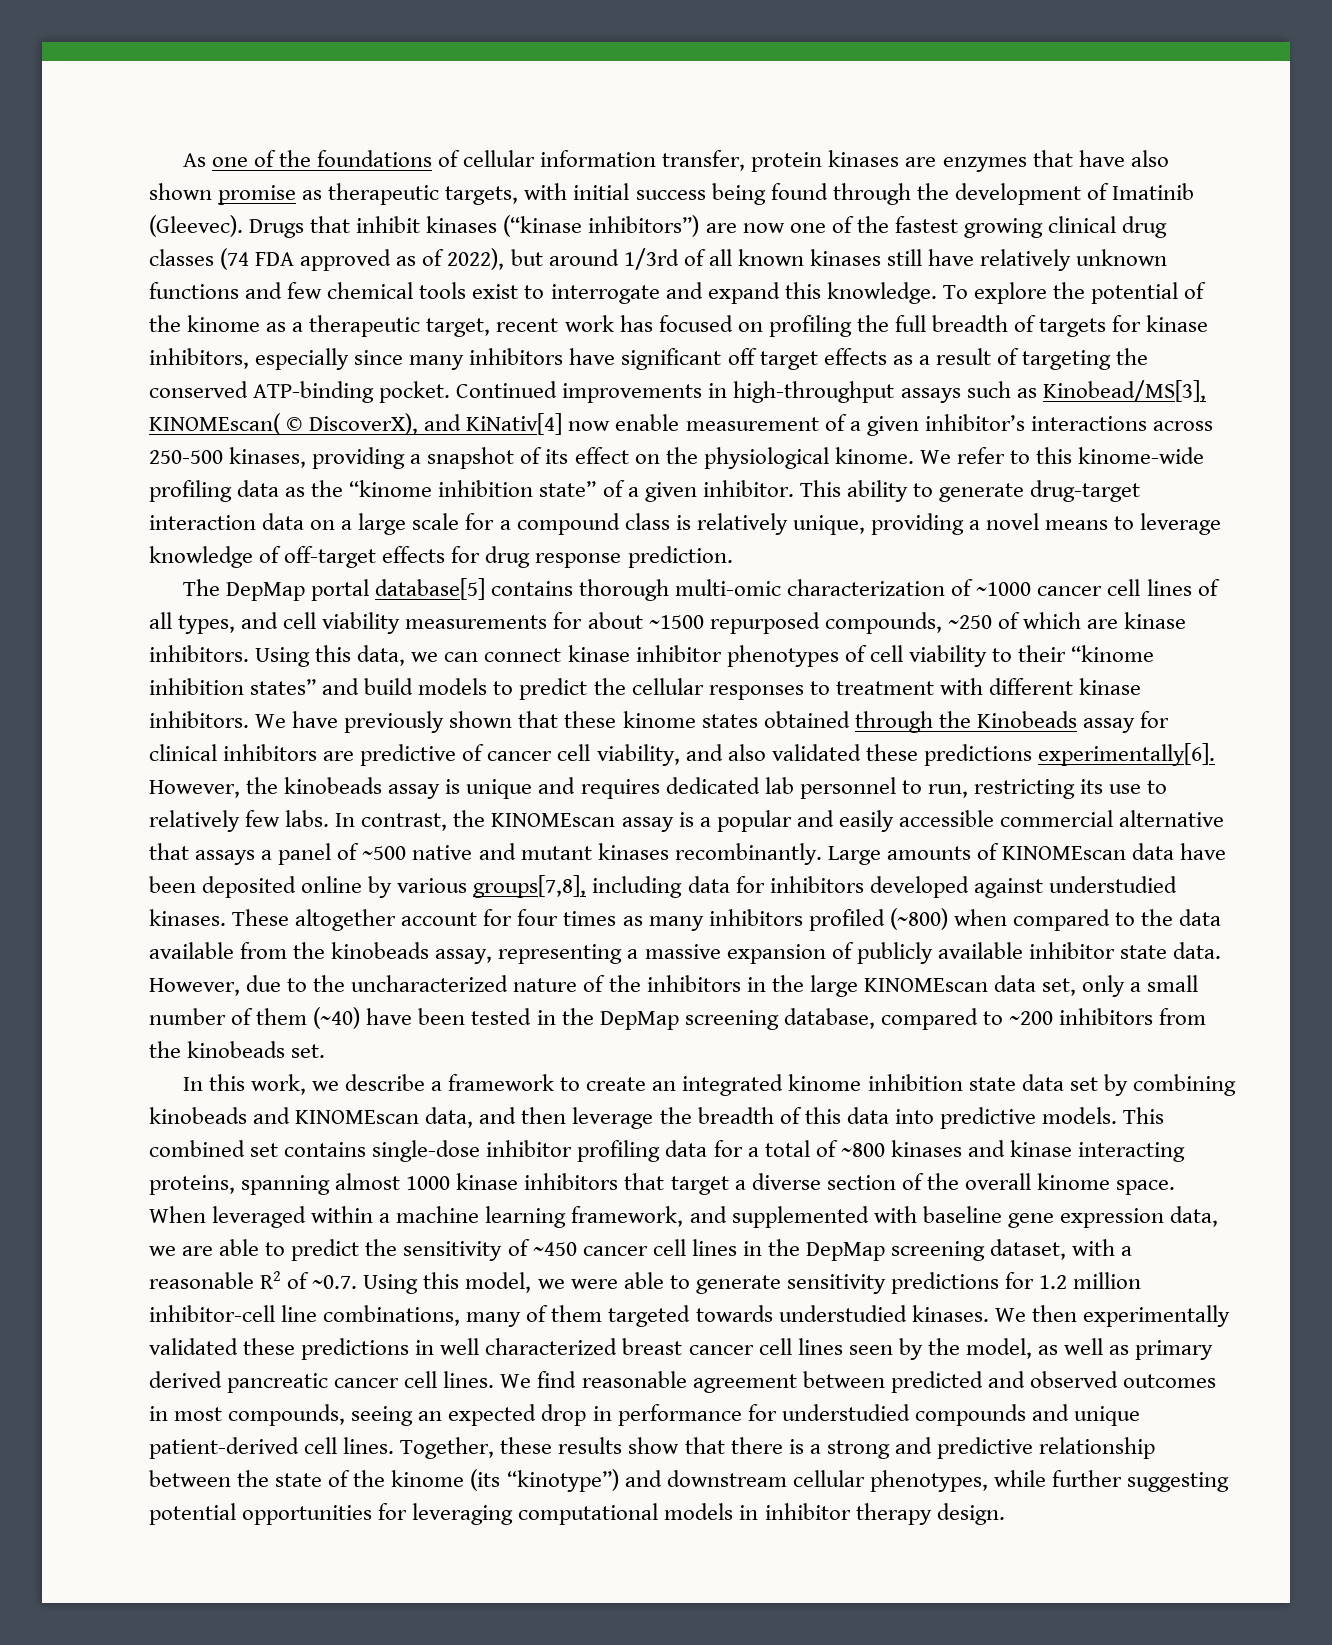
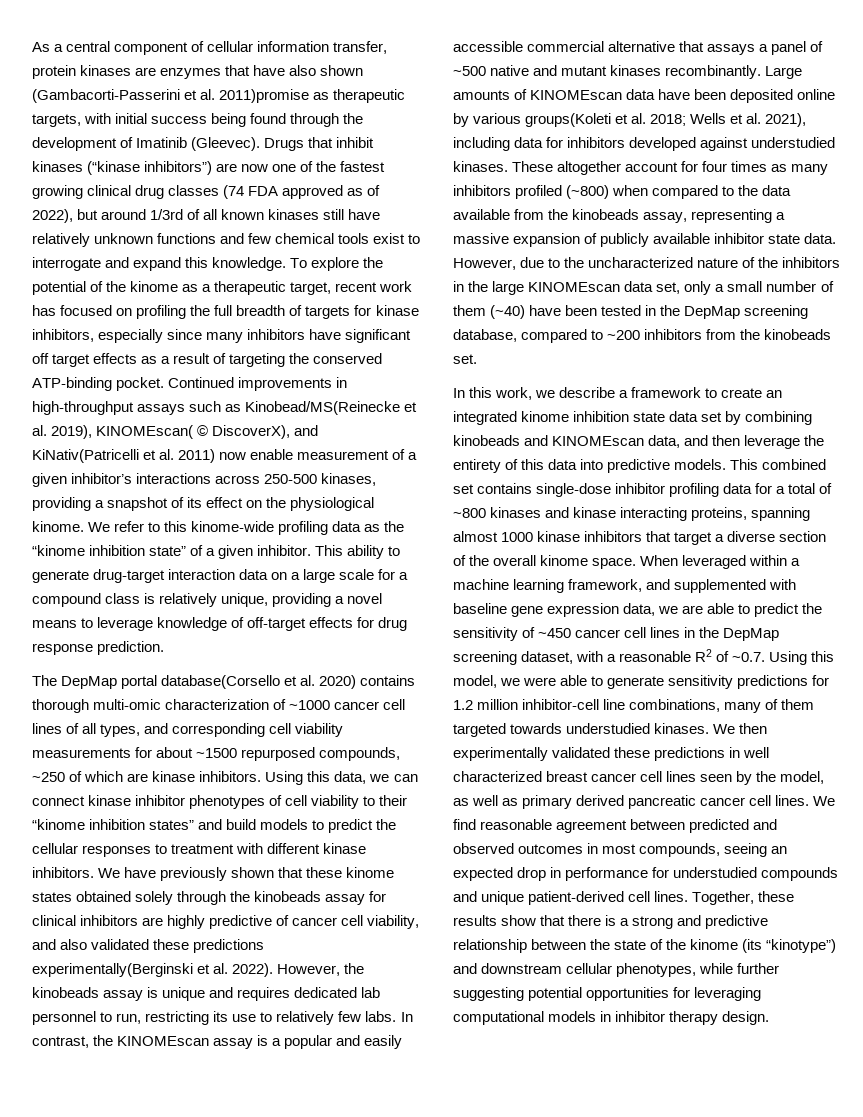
- As one of the foundations of cellular information transfer, protein kinases are enzymes that have also shown promise as therapeutic targets, with initial success being found through the development of Imatinib (Gleevec).
+ As a central component of cellular information transfer, protein kinases are enzymes that have also shown (Gambacorti-Passerini et al. 2011)promise as therapeutic targets, with initial success being found through the development of Imatinib (Gleevec).
- Continued improvements in high-throughput assays such as Kinobead/MS[3], KINOMEscan( © DiscoverX), and KiNativ[4] now enable measurement of a given inhibitor’s interactions across 250-500 kinases, providing a snapshot of its effect on the physiological kinome.
+ Continued improvements in high-throughput assays such as Kinobead/MS(Reinecke et al. 2019), KINOMEscan( © DiscoverX), and KiNativ(Patricelli et al. 2011) now enable measurement of a given inhibitor’s interactions across 250-500 kinases, providing a snapshot of its effect on the physiological kinome.
- The DepMap portal database[5] contains thorough multi-omic characterization of ~1000 cancer cell lines of all types, and cell viability measurements for about ~1500 repurposed compounds, ~250 of which are kinase inhibitors.
+ The DepMap portal database(Corsello et al. 2020) contains thorough multi-omic characterization of ~1000 cancer cell lines of all types, and corresponding cell viability measurements for about ~1500 repurposed compounds, ~250 of which are kinase inhibitors.
- We have previously shown that these kinome states obtained through the Kinobeads assay for clinical inhibitors are predictive of cancer cell viability, and also validated these predictions experimentally[6].
+ We have previously shown that these kinome states obtained solely through the kinobeads assay for clinical inhibitors are highly predictive of cancer cell viability, and also validated these predictions experimentally(Berginski et al. 2022).
- Large amounts of KINOMEscan data have been deposited online by various groups[7,8], including data for inhibitors developed against understudied kinases.
+ Large amounts of KINOMEscan data have been deposited online by various groups(Koleti et al. 2018; Wells et al. 2021), including data for inhibitors developed against understudied kinases.
- In this work, we describe a framework to create an integrated kinome inhibition state data set by combining kinobeads and KINOMEscan data, and then leverage the breadth of this data into predictive models.
+ In this work, we describe a framework to create an integrated kinome inhibition state data set by combining kinobeads and KINOMEscan data, and then leverage the entirety of this data into predictive models.

